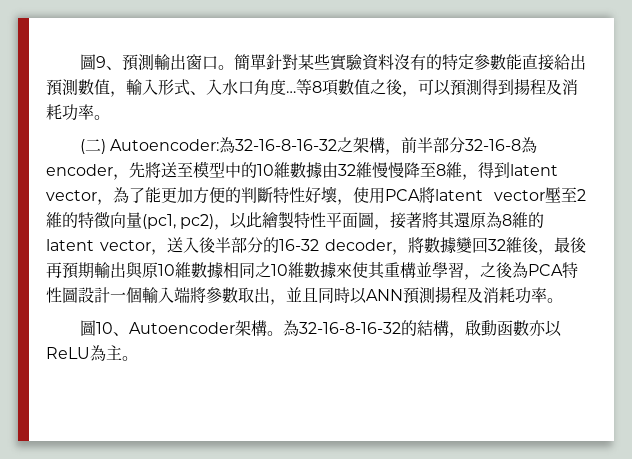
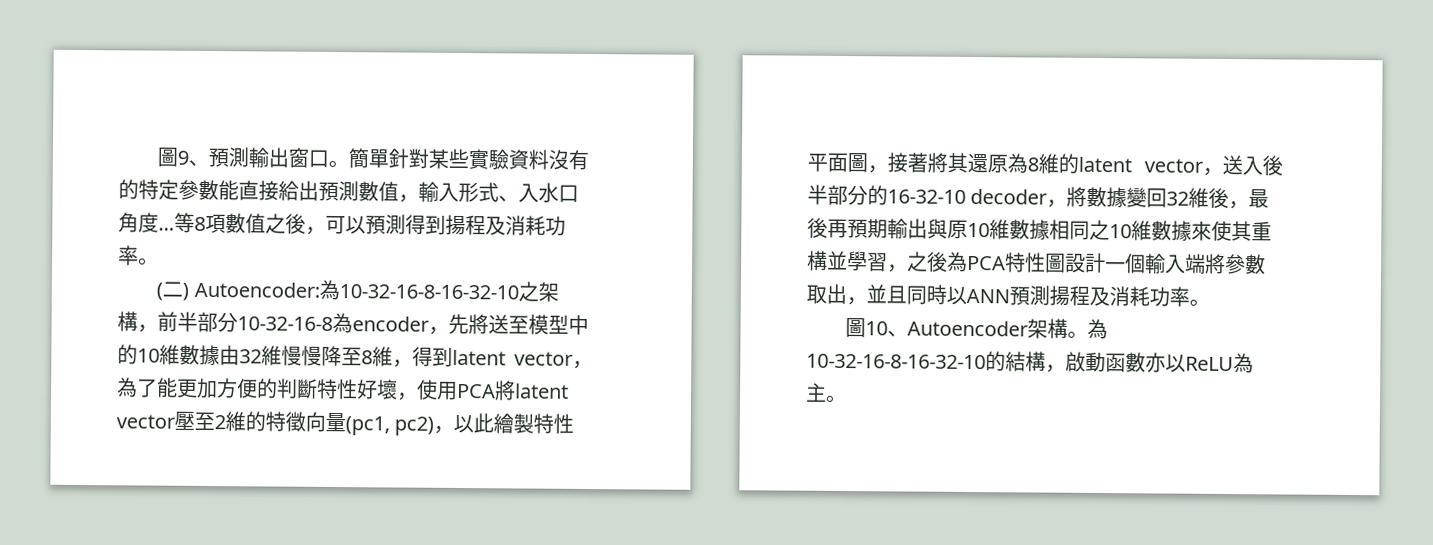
- 為32-16-8-16-32之架構，前半部分32-16-8為encoder，先將送至模型中的10維數據由32維慢慢降至8維，得到latent vector，為了能更加方便的判斷特性好壞，使用PCA將latent vector壓至2維的特徵向量(pc1, pc2)，以此繪製特性平面圖，接著將其還原為8維的latent vector，送入後半部分的16-32 decoder，將數據變回32維後，最後再預期輸出與原10維數據相同之10維數據來使其重構並學習，之後為PCA特性圖設計一個輸入端將參數取出，並且同時以ANN預測揚程及消耗功率。
+ 為10-32-16-8-16-32-10之架構，前半部分10-32-16-8為encoder，先將送至模型中的10維數據由32維慢慢降至8維，得到latent vector，為了能更加方便的判斷特性好壞，使用PCA將latent vector壓至2維的特徵向量(pc1, pc2)，以此繪製特性平面圖，接著將其還原為8維的latent vector，送入後半部分的16-32-10 decoder，將數據變回32維後，最後再預期輸出與原10維數據相同之10維數據來使其重構並學習，之後為PCA特性圖設計一個輸入端將參數取出，並且同時以ANN預測揚程及消耗功率。
- 為32-16-8-16-32的結構，啟動函數亦以ReLU為主。
+ 為10-32-16-8-16-32-10的結構，啟動函數亦以ReLU為主。

